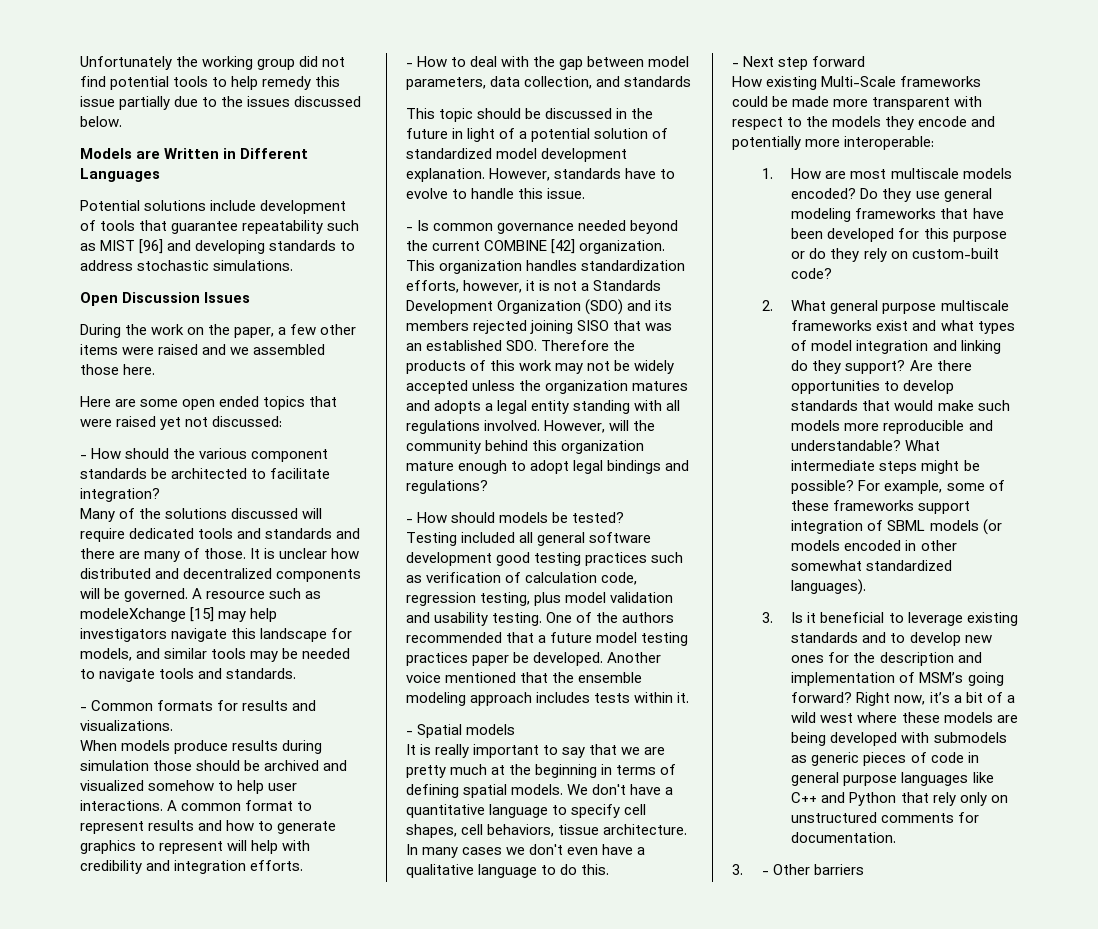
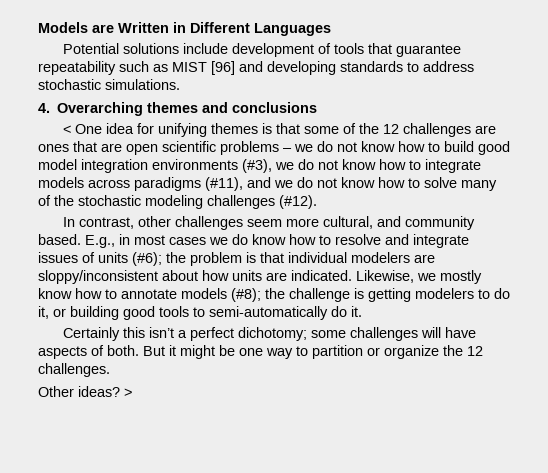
- Unfortunately the working group did not find potential tools to help remedy this issue partially due to the issues discussed below.
- Open Discussion Issues
- During the work on the paper, a few other items were raised and we assembled those here.
- Here are some open ended topics that were raised yet not discussed:
- - How should the various component standards be architected to facilitate integration?
- Many of the solutions discussed will require dedicated tools and standards and there are many of those. It is unclear how distributed and decentralized components will be governed. A resource such as modeleXchange [15] may help investigators navigate this landscape for models, and similar tools may be needed to navigate tools and standards.
- - Common formats for results and visualizations.
- When models produce results during simulation those should be archived and visualized somehow to help user interactions. A common format to represent results and how to generate graphics to represent will help with credibility and integration efforts.
- - How to deal with the gap between model parameters, data collection, and standards
- This topic should be discussed in the future in light of a potential solution of standardized model development explanation. However, standards have to evolve to handle this issue.
- - Is common governance needed beyond the current COMBINE [42] organization. This organization handles standardization efforts, however, it is not a Standards Development Organization (SDO) and its members rejected joining SISO that was an established SDO. Therefore the products of this work may not be widely accepted unless the organization matures and adopts a legal entity standing with all regulations involved. However, will the community behind this organization mature enough to adopt legal bindings and regulations?
- - How should models be tested?
- Testing included all general software development good testing practices such as verification of calculation code, regression testing, plus model validation and usability testing. One of the authors recommended that a future model testing practices paper be developed. Another voice mentioned that the ensemble modeling approach includes tests within it.
- - Spatial models
- It is really important to say that we are pretty much at the beginning in terms of defining spatial models. We don't have a quantitative language to specify cell shapes, cell behaviors, tissue architecture. In many cases we don't even have a qualitative language to do this.
- - Next step forward
- How existing Multi-Scale frameworks could be made more transparent with respect to the models they encode and potentially more interoperable:
- 1. How are most multiscale models encoded? Do they use general modeling frameworks that have been developed for this purpose or do they rely on custom-built code?
- 2. What general purpose multiscale frameworks exist and what types of model integration and linking do they support? Are there opportunities to develop standards that would make such models more reproducible and understandable? What intermediate steps might be possible? For example, some of these frameworks support integration of SBML models (or models encoded in other somewhat standardized languages).
- 3. Is it beneficial to leverage existing standards and to develop new ones for the description and implementation of MSM’s going forward? Right now, it’s a bit of a wild west where these models are being developed with submodels as generic pieces of code in general purpose languages like C++ and Python that rely only on unstructured comments for documentation.
- 3. - Other barriers
+ 4. Overarching themes and conclusions
+ < One idea for unifying themes is that some of the 12 challenges are ones that are open scientific problems – we do not know how to build good model integration environments (#3), we do not know how to integrate models across paradigms (#11), and we do not know how to solve many of the stochastic modeling challenges (#12).
+ In contrast, other challenges seem more cultural, and community based. E.g., in most cases we do know how to resolve and integrate issues of units (#6); the problem is that individual modelers are sloppy/inconsistent about how units are indicated. Likewise, we mostly know how to annotate models (#8); the challenge is getting modelers to do it, or building good tools to semi-automatically do it.
+ Certainly this isn’t a perfect dichotomy; some challenges will have aspects of both. But it might be one way to partition or organize the 12 challenges.
+ Other ideas? >

